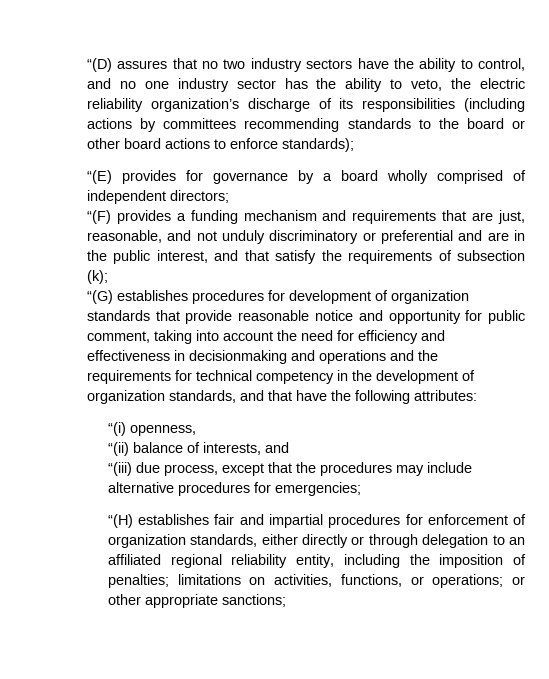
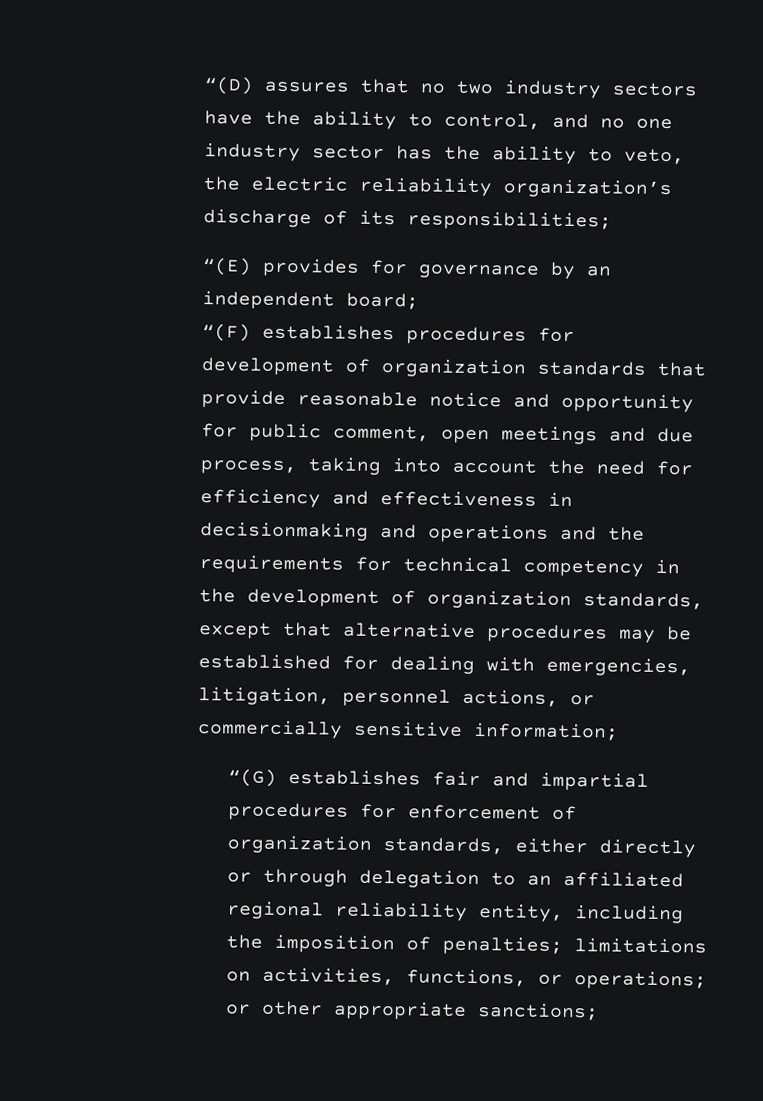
- “(D) assures that no two industry sectors have the ability to control, and no one industry sector has the ability to veto, the electric reliability organization’s discharge of its responsibilities (including actions by committees recommending standards to the board or other board actions to enforce standards);
+ “(D) assures that no two industry sectors have the ability to control, and no one industry sector has the ability to veto, the electric reliability organization’s discharge of its responsibilities;
- “(E) provides for governance by a board wholly comprised of independent directors;
- “(F) provides a funding mechanism and requirements that are just, reasonable, and not unduly discriminatory or preferential and are in the public interest, and that satisfy the requirements of subsection (k);
- “(G) establishes procedures for development of organization standards that provide reasonable notice and opportunity for public comment, taking into account the need for efficiency and effectiveness in decisionmaking and operations and the requirements for technical competency in the development of organization standards, and that have the following attributes:
- “(i) openness,
- “(ii) balance of interests, and
- “(iii) due process, except that the procedures may include alternative procedures for emergencies;
- “(H) establishes fair and impartial procedures for enforcement of organization standards, either directly or through delegation to an affiliated regional reliability entity, including the imposition of penalties;
+ “(E) provides for governance by an independent board;
+ “(F) establishes procedures for development of organization standards that provide reasonable notice and opportunity for public comment, open meetings and due process, taking into account the need for efficiency and effectiveness in decisionmaking and operations and the requirements for technical competency in the development of organization standards, except that alternative procedures may be established for dealing with emergencies, litigation, personnel actions, or commercially sensitive information;
+ “(G) establishes fair and impartial procedures for enforcement of organization standards, either directly or through delegation to an affiliated regional reliability entity, including the imposition of penalties;

